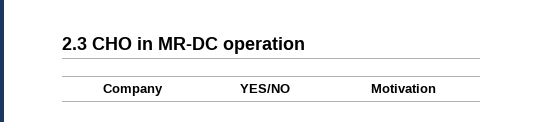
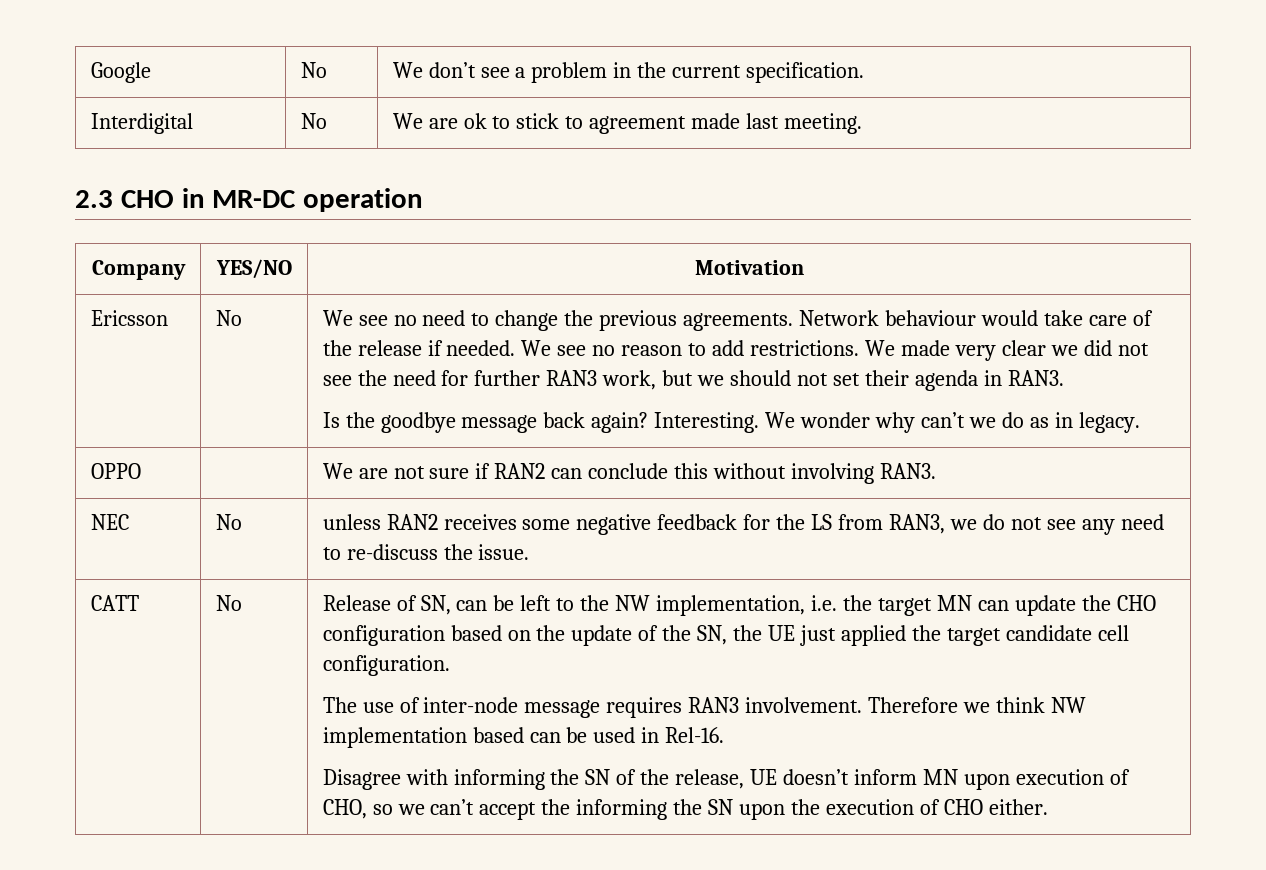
+ Google | No | We don’t see a problem in the current specification.
+ Interdigital | No | We are ok to stick to agreement made last meeting.
+ Ericsson | No | We see no need to change the previous agreements. Network behaviour would take care of the release if needed. We see no reason to add restrictions. We made very clear we did not see the need for further RAN3 work, but we should not set their agenda in RAN3.
+ Is the goodbye message back again? Interesting. We wonder why can’t we do as in legacy.
+ OPPO | | We are not sure if RAN2 can conclude this without involving RAN3.
+ NEC | No | unless RAN2 receives some negative feedback for the LS from RAN3, we do not see any need to re-discuss the issue.
+ CATT | No | Release of SN, can be left to the NW implementation, i.e. the target MN can update the CHO configuration based on the update of the SN, the UE just applied the target candidate cell configuration.
+ The use of inter-node message requires RAN3 involvement. Therefore we think NW implementation based can be used in Rel-16.
+ Disagree with informing the SN of the release, UE doesn’t inform MN upon execution of CHO, so we can’t accept the informing the SN upon the execution of CHO either.

